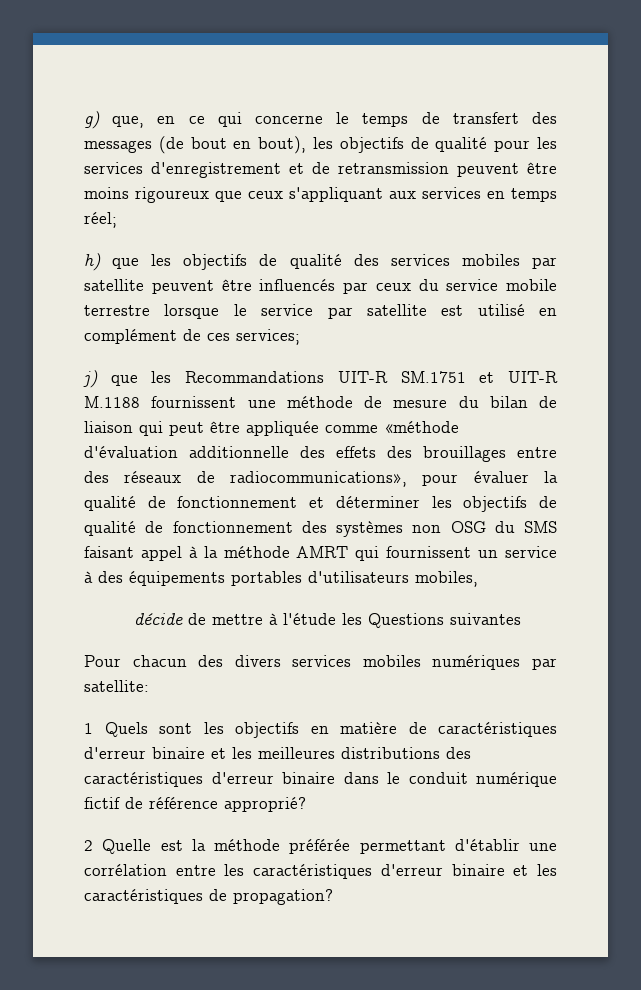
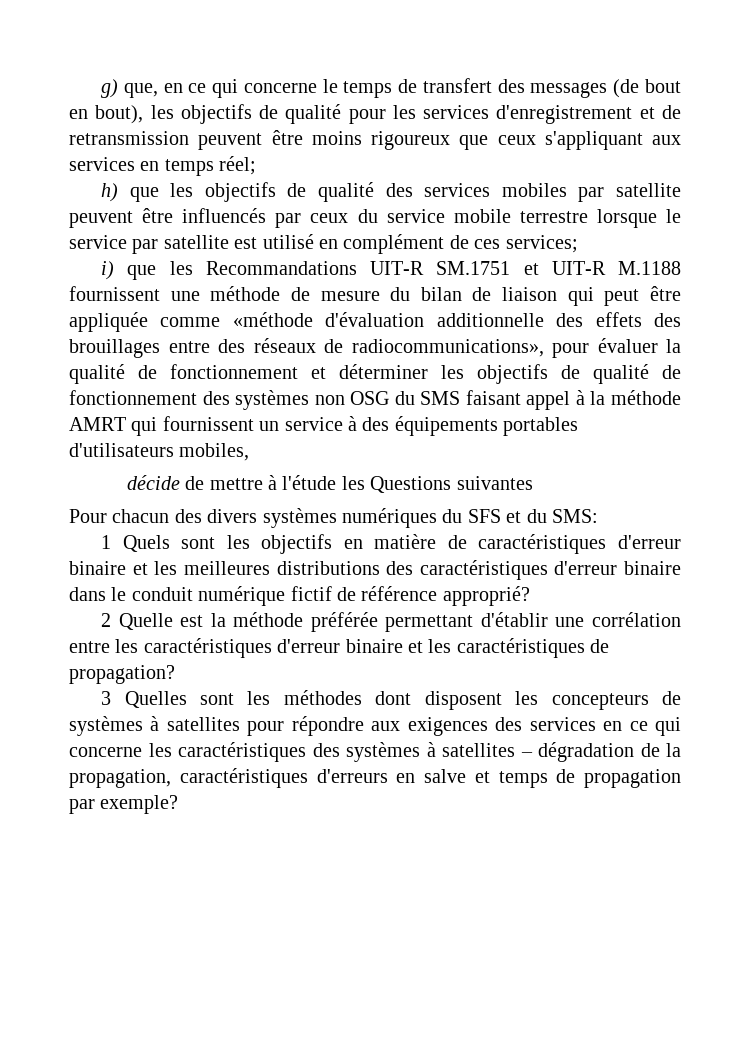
- j) que les Recommandations UIT-R SM.1751 et UIT-R M.1188 fournissent une méthode de mesure du bilan de liaison qui peut être appliquée comme «méthode d'évaluation additionnelle des effets des brouillages entre des réseaux de radiocommunications», pour évaluer la qualité de fonctionnement et déterminer les objectifs de qualité de fonctionnement des systèmes non OSG du SMS faisant appel à la méthode AMRT qui fournissent un service à des équipements portables d'utilisateurs mobiles,
+ i) que les Recommandations UIT-R SM.1751 et UIT-R M.1188 fournissent une méthode de mesure du bilan de liaison qui peut être appliquée comme «méthode d'évaluation additionnelle des effets des brouillages entre des réseaux de radiocommunications», pour évaluer la qualité de fonctionnement et déterminer les objectifs de qualité de fonctionnement des systèmes non OSG du SMS faisant appel à la méthode AMRT qui fournissent un service à des équipements portables d'utilisateurs mobiles,
- Pour chacun des divers services mobiles numériques par satellite:
+ Pour chacun des divers systèmes numériques du SFS et du SMS:
+ 3 Quelles sont les méthodes dont disposent les concepteurs de systèmes à satellites pour répondre aux exigences des services en ce qui concerne les caractéristiques des systèmes à satellites – dégradation de la propagation, caractéristiques d'erreurs en salve et temps de propagation par exemple?

